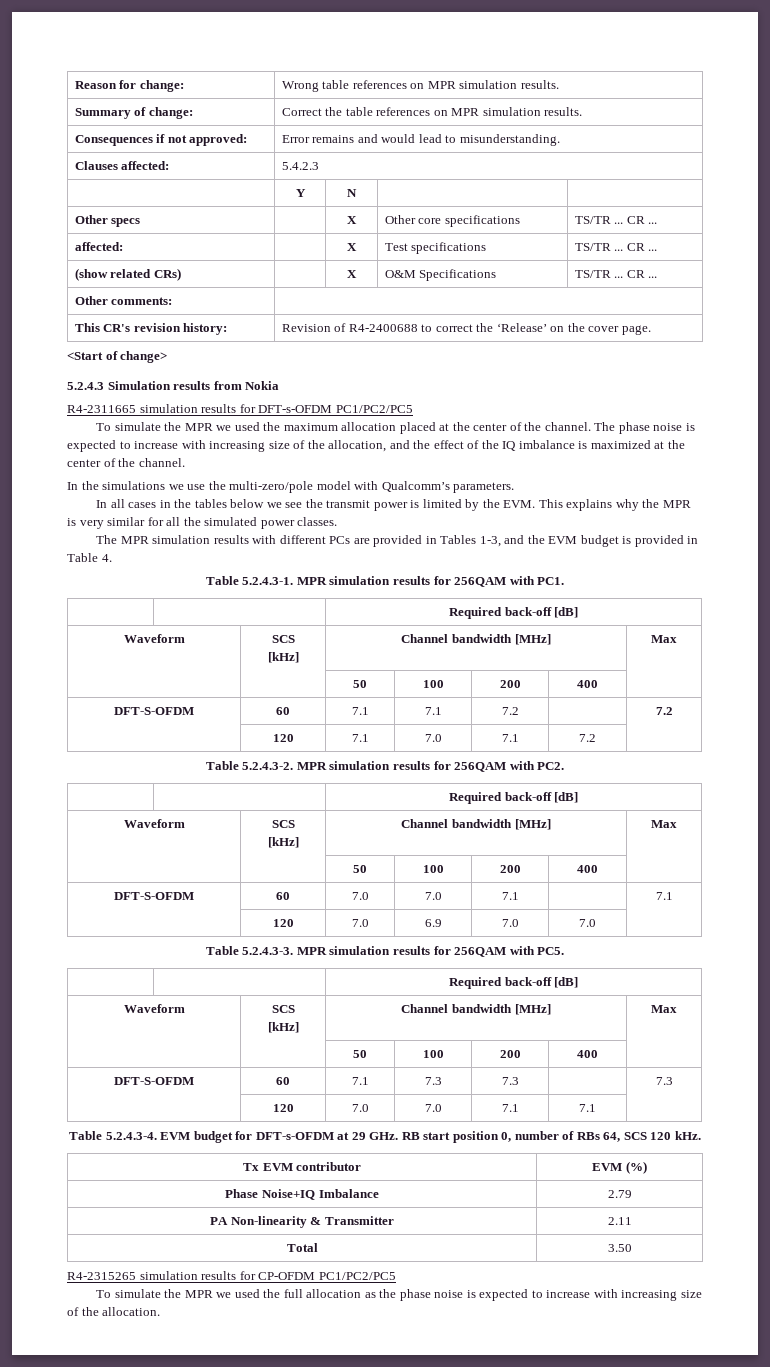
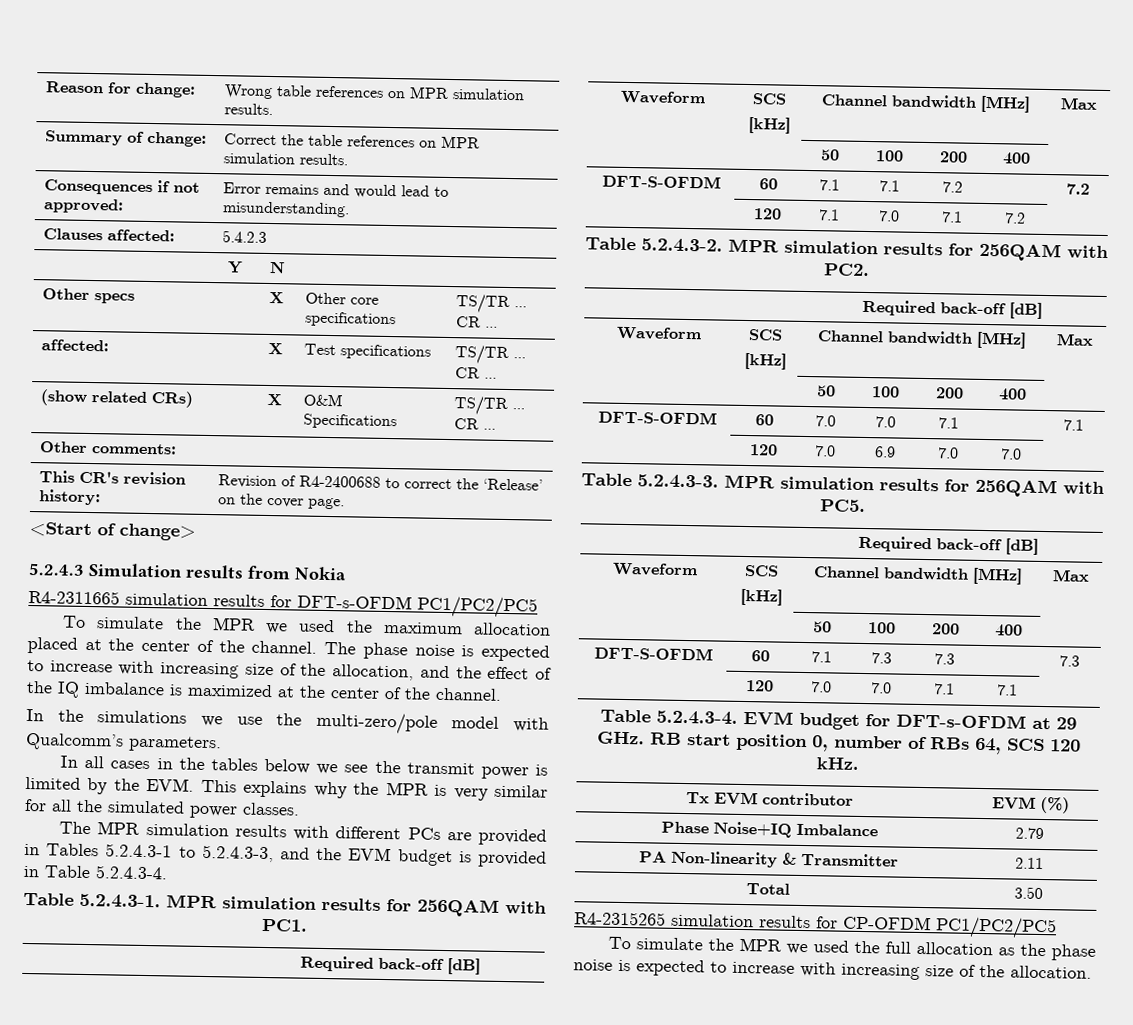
- The MPR simulation results with different PCs are provided in Tables 1-3, and the EVM budget is provided in Table 4.
+ The MPR simulation results with different PCs are provided in Tables 5.2.4.3-1 to 5.2.4.3-3, and the EVM budget is provided in Table 5.2.4.3-4.

